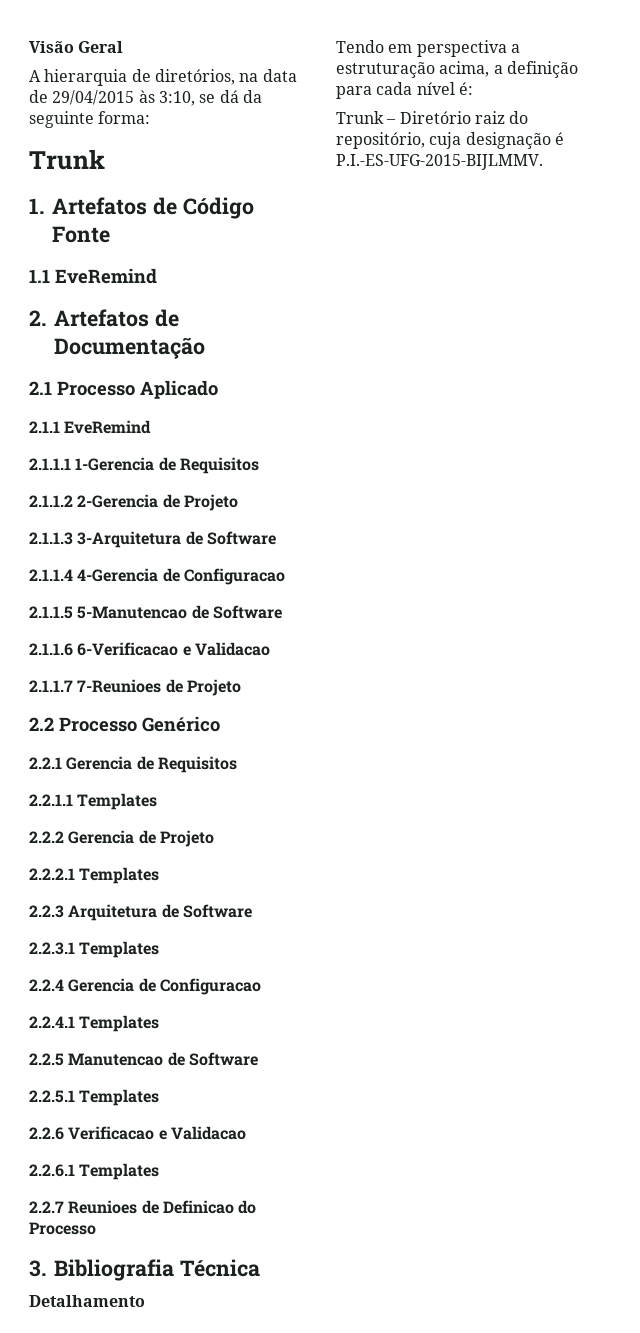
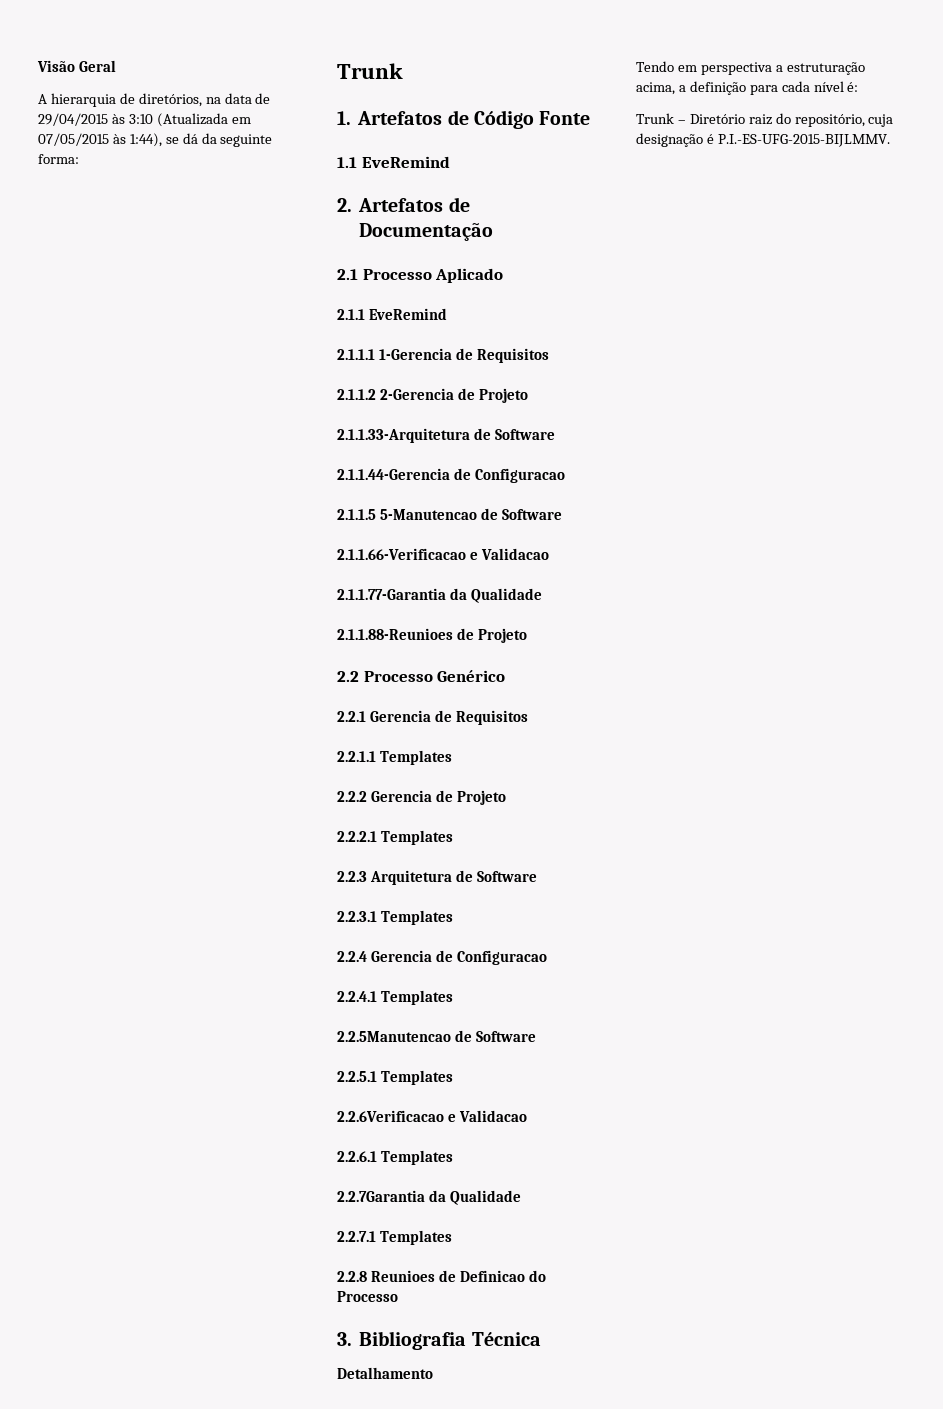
- A hierarquia de diretórios, na data de 29/04/2015 às 3:10, se dá da seguinte forma:
+ A hierarquia de diretórios, na data de 29/04/2015 às 3:10 (Atualizada em 07/05/2015 às 1:44), se dá da seguinte forma:
- 2.1.1.3 3-Arquitetura de Software
- 2.1.1.4 4-Gerencia de Configuracao
+ 2.1.1.33-Arquitetura de Software
+ 2.1.1.44-Gerencia de Configuracao
- 2.1.1.6 6-Verificacao e Validacao
- 2.1.1.7 7-Reunioes de Projeto
+ 2.1.1.66-Verificacao e Validacao
+ 2.1.1.77-Garantia da Qualidade
+ 2.1.1.88-Reunioes de Projeto
- 2.2.5 Manutencao de Software
+ 2.2.5Manutencao de Software
- 2.2.6 Verificacao e Validacao
+ 2.2.6Verificacao e Validacao
- 2.2.7 Reunioes de Definicao do Processo
+ 2.2.7Garantia da Qualidade
+ 2.2.7.1 Templates
+ 2.2.8 Reunioes de Definicao do Processo

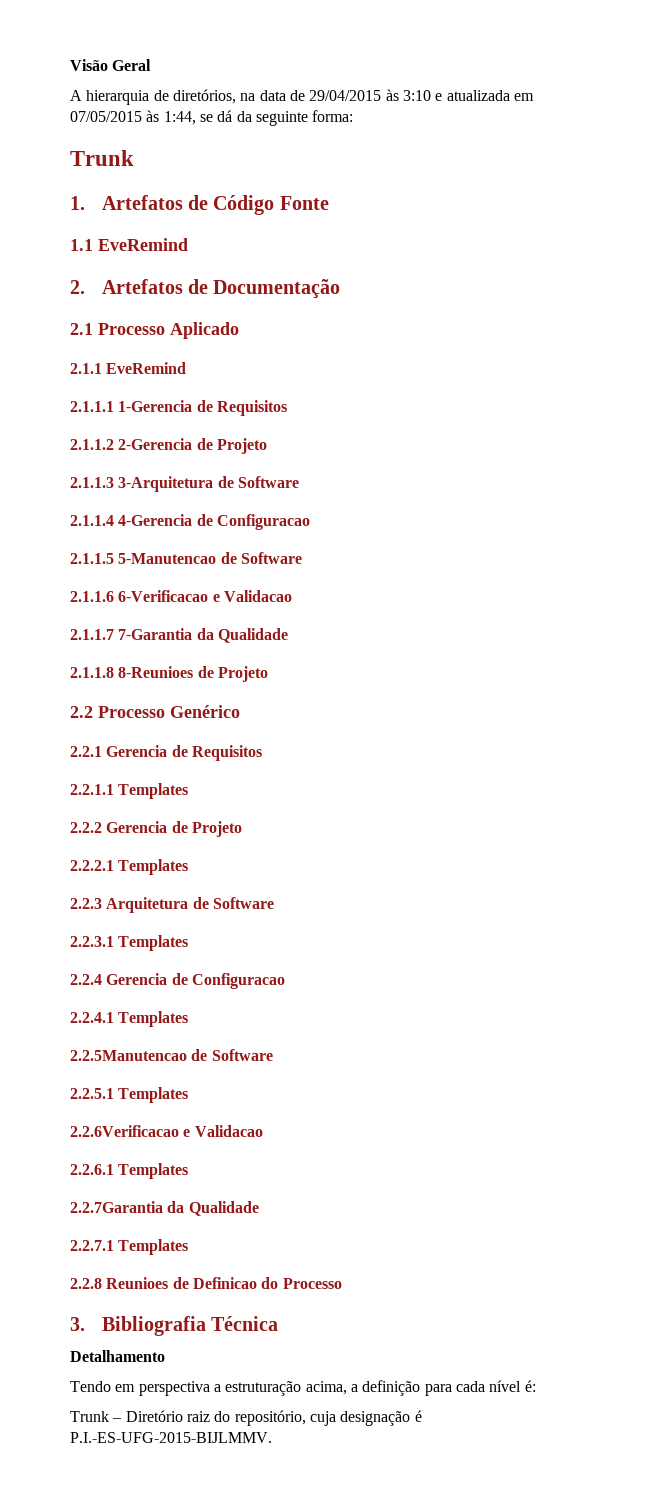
- A hierarquia de diretórios, na data de 29/04/2015 às 3:10 (Atualizada em 07/05/2015 às 1:44), se dá da seguinte forma:
+ A hierarquia de diretórios, na data de 29/04/2015 às 3:10 e atualizada em 07/05/2015 às 1:44, se dá da seguinte forma:
- 2.1.1.33-Arquitetura de Software
- 2.1.1.44-Gerencia de Configuracao
+ 2.1.1.3 3-Arquitetura de Software
+ 2.1.1.4 4-Gerencia de Configuracao
- 2.1.1.66-Verificacao e Validacao
- 2.1.1.77-Garantia da Qualidade
- 2.1.1.88-Reunioes de Projeto
+ 2.1.1.6 6-Verificacao e Validacao
+ 2.1.1.7 7-Garantia da Qualidade
+ 2.1.1.8 8-Reunioes de Projeto

